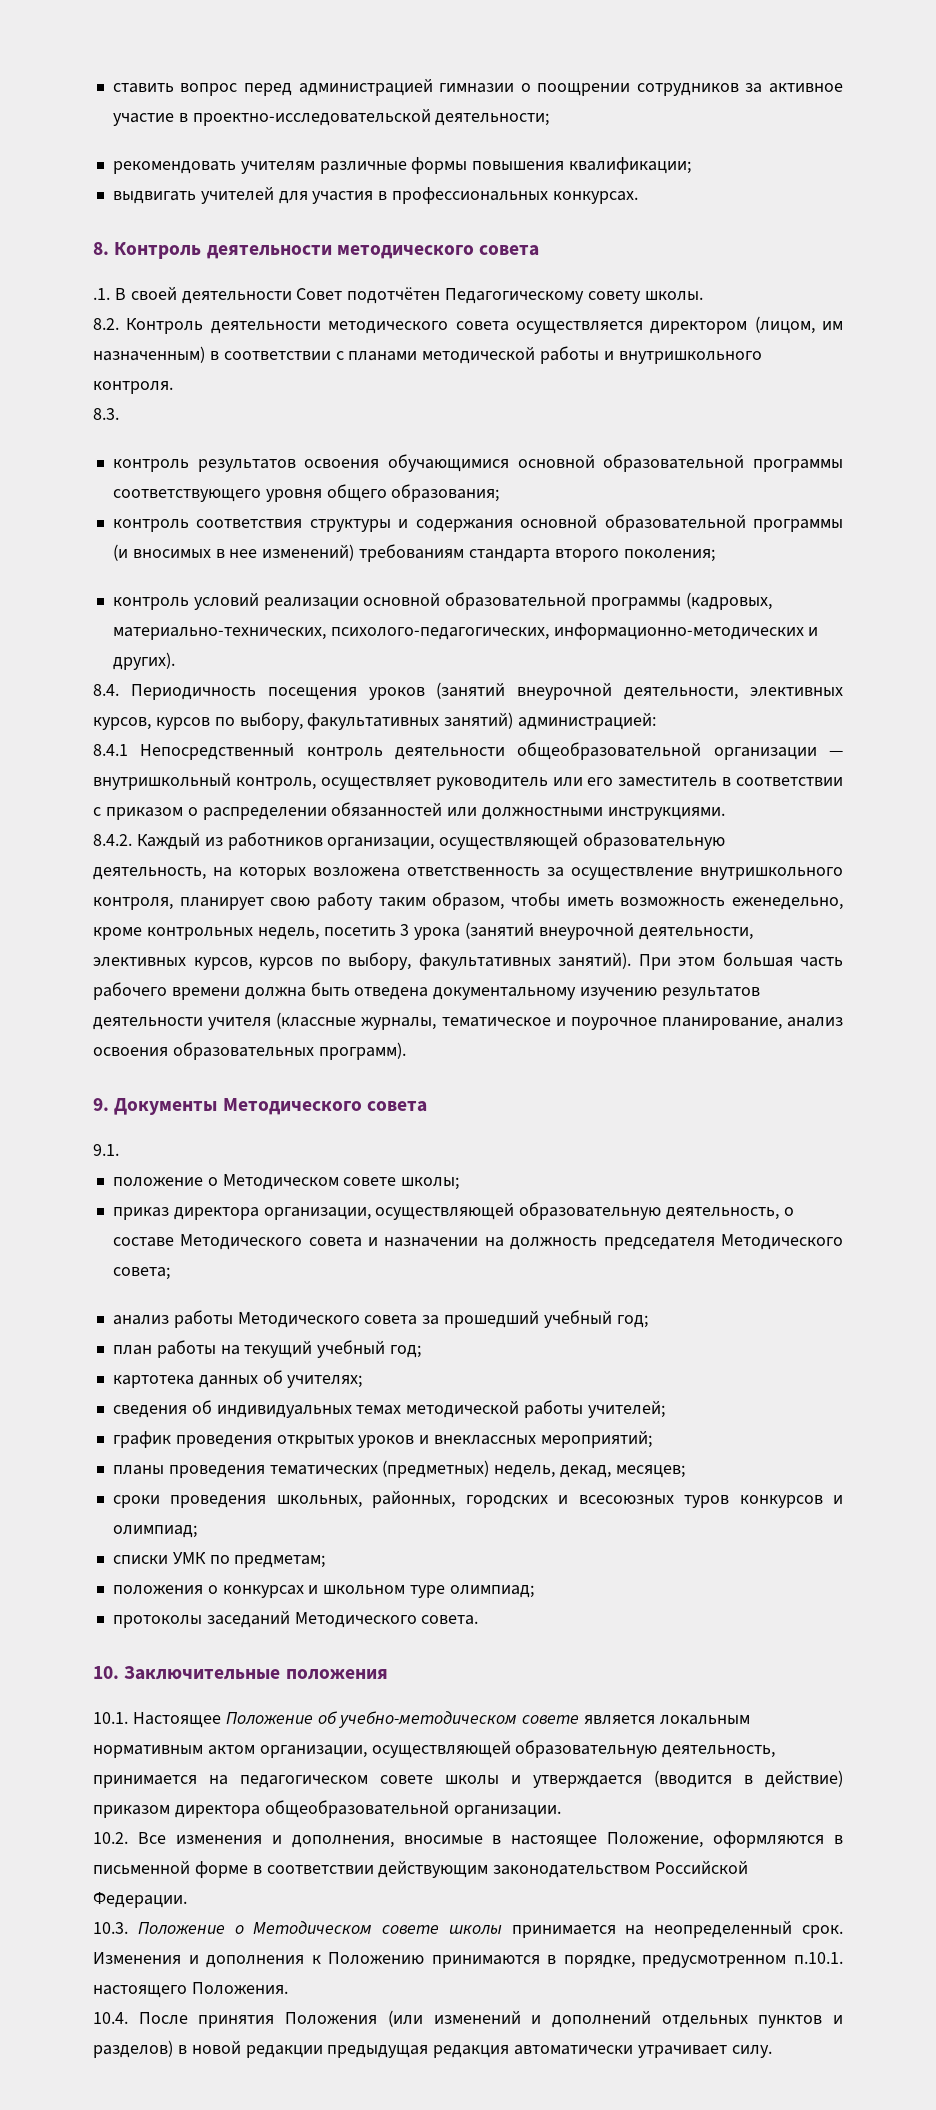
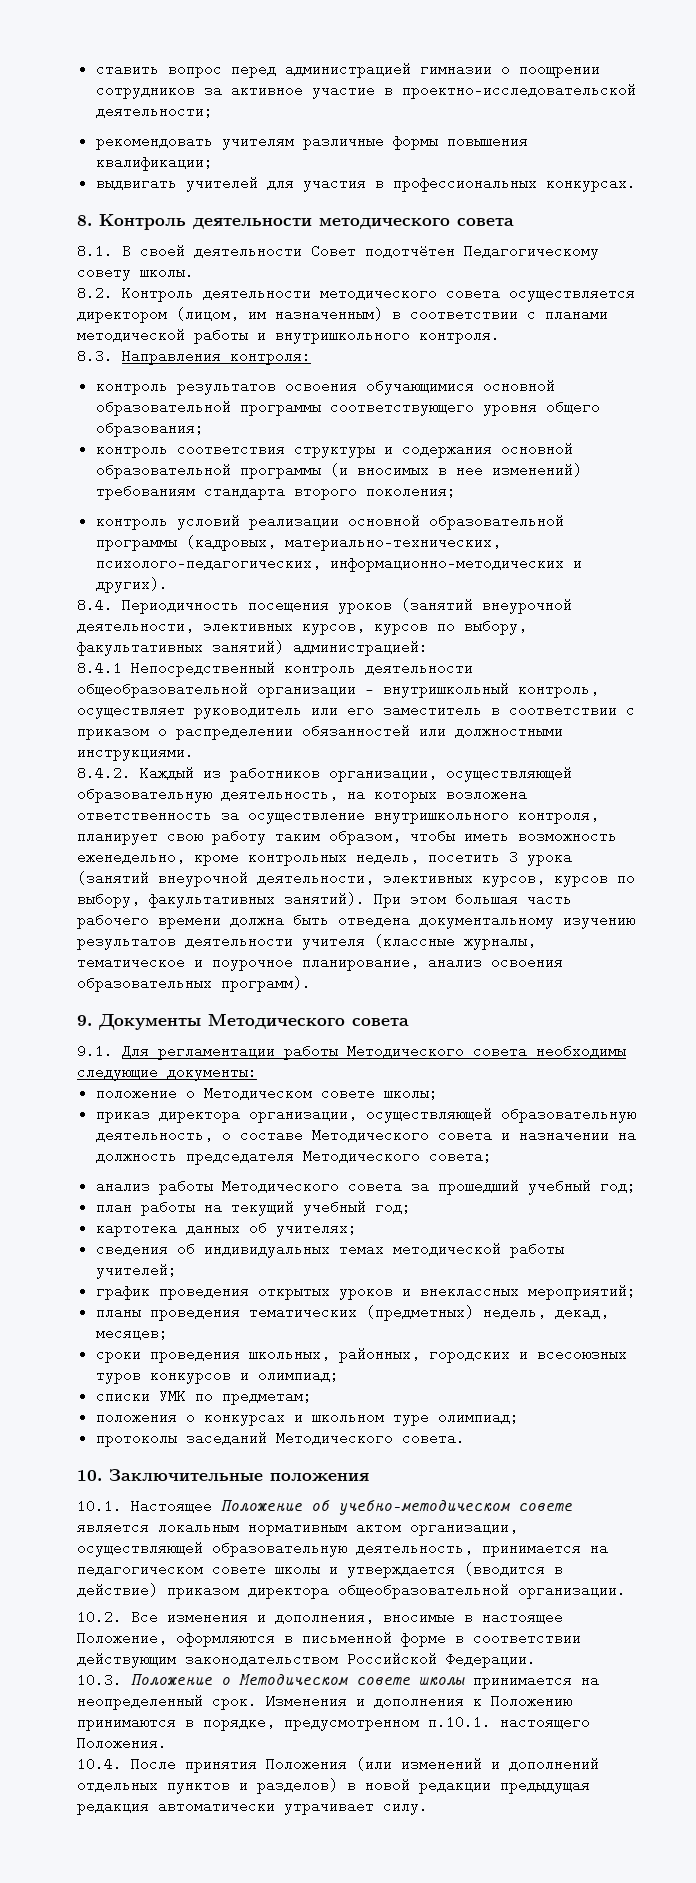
- .1. В своей деятельности Совет подотчётен Педагогическому совету школы.
+ 8.1. В своей деятельности Совет подотчётен Педагогическому совету школы.
- 8.3.
+ 8.3. Направления контроля:
- 9.1.
+ 9.1. Для регламентации работы Методического совета необходимы следующие документы:

